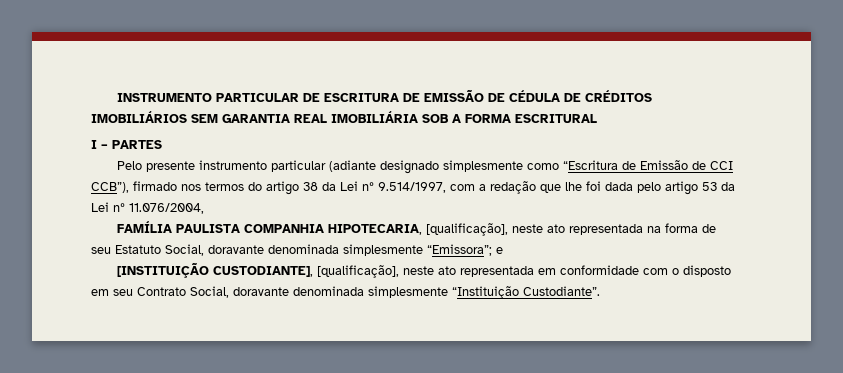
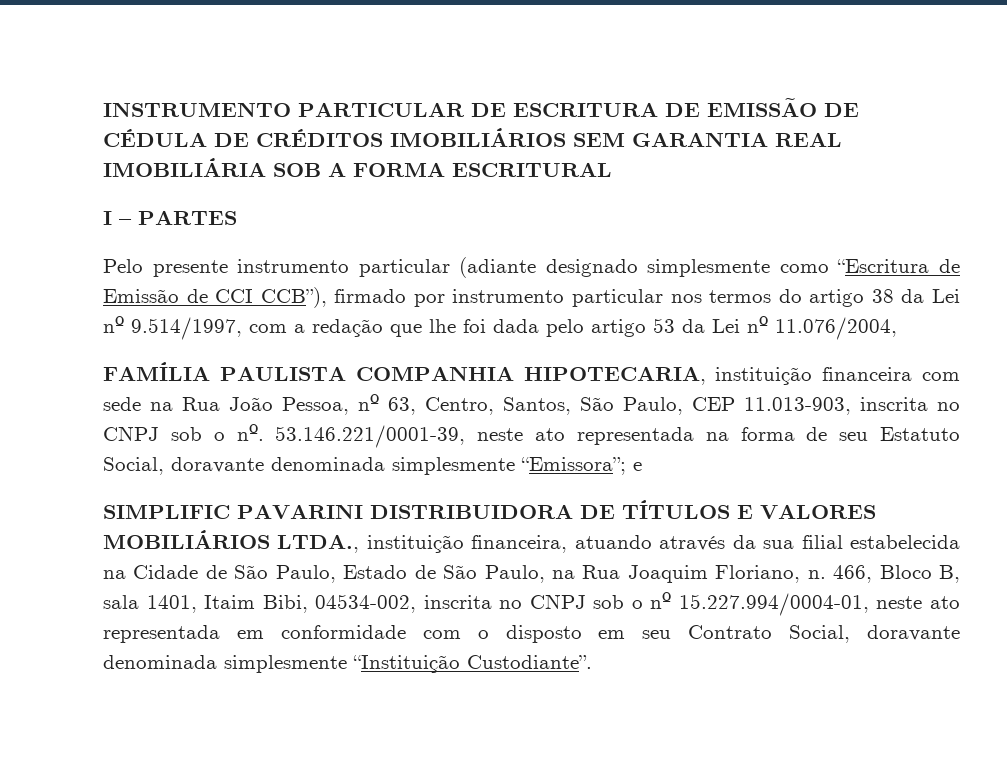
- Pelo presente instrumento particular (adiante designado simplesmente como “Escritura de Emissão de CCI CCB”), firmado nos termos do artigo 38 da Lei nº 9.514/1997, com a redação que lhe foi dada pelo artigo 53 da Lei nº 11.076/2004,
+ Pelo presente instrumento particular (adiante designado simplesmente como “Escritura de Emissão de CCI CCB”), firmado por instrumento particular nos termos do artigo 38 da Lei nº 9.514/1997, com a redação que lhe foi dada pelo artigo 53 da Lei nº 11.076/2004,
- FAMÍLIA PAULISTA COMPANHIA HIPOTECARIA, [qualificação], neste ato representada na forma de seu Estatuto Social, doravante denominada simplesmente “Emissora”; e
+ FAMÍLIA PAULISTA COMPANHIA HIPOTECARIA, instituição financeira com sede na Rua João Pessoa, nº 63, Centro, Santos, São Paulo, CEP 11.013-903, inscrita no CNPJ sob o nº. 53.146.221/0001-39, neste ato representada na forma de seu Estatuto Social, doravante denominada simplesmente “Emissora”; e
- [INSTITUIÇÃO CUSTODIANTE], [qualificação], neste ato representada em conformidade com o disposto em seu Contrato Social, doravante denominada simplesmente “Instituição Custodiante”.
+ SIMPLIFIC PAVARINI DISTRIBUIDORA DE TÍTULOS E VALORES MOBILIÁRIOS LTDA., instituição financeira, atuando através da sua filial estabelecida na Cidade de São Paulo, Estado de São Paulo, na Rua Joaquim Floriano, n. 466, Bloco B, sala 1401, Itaim Bibi, 04534-002, inscrita no CNPJ sob o nº 15.227.994/0004-01, neste ato representada em conformidade com o disposto em seu Contrato Social, doravante denominada simplesmente “Instituição Custodiante”.

